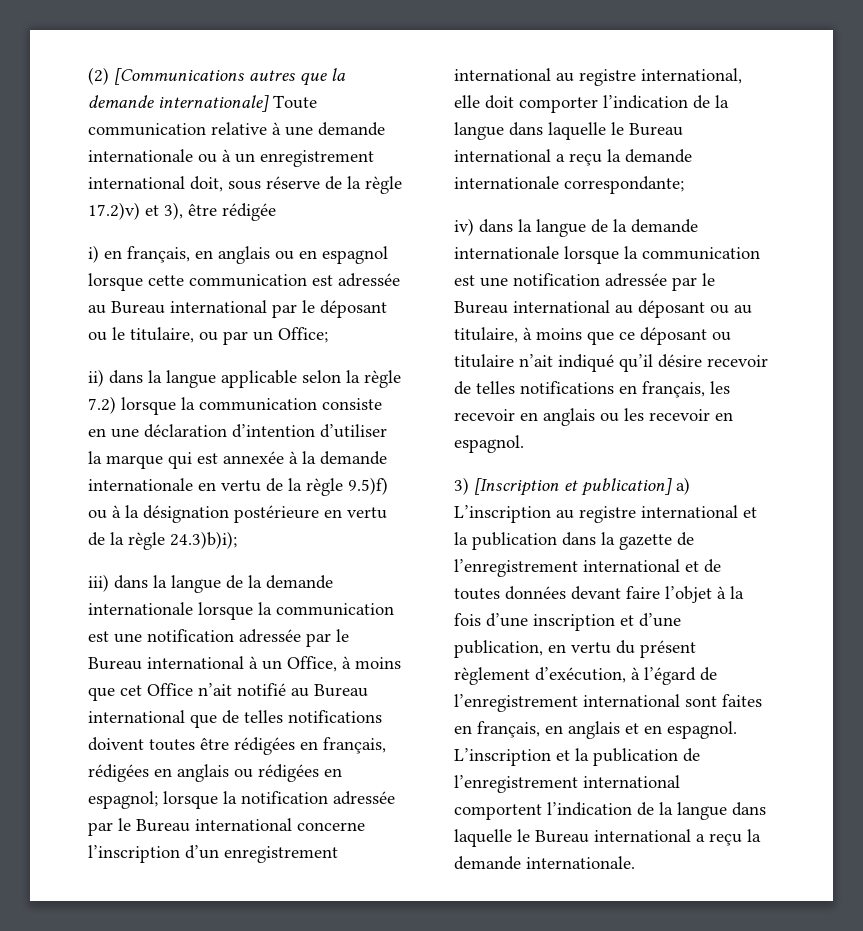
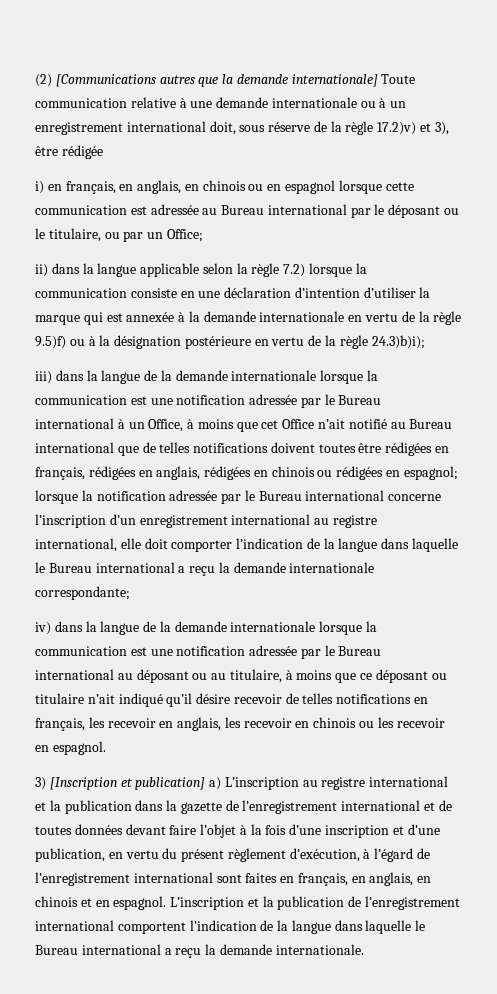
- i) en français, en anglais ou en espagnol lorsque cette communication est adressée au Bureau international par le déposant ou le titulaire, ou par un Office;
+ i) en français, en anglais, en chinois ou en espagnol lorsque cette communication est adressée au Bureau international par le déposant ou le titulaire, ou par un Office;
- iii) dans la langue de la demande internationale lorsque la communication est une notification adressée par le Bureau international à un Office, à moins que cet Office n’ait notifié au Bureau international que de telles notifications doivent toutes être rédigées en français, rédigées en anglais ou rédigées en espagnol;
+ iii) dans la langue de la demande internationale lorsque la communication est une notification adressée par le Bureau international à un Office, à moins que cet Office n’ait notifié au Bureau international que de telles notifications doivent toutes être rédigées en français, rédigées en anglais, rédigées en chinois ou rédigées en espagnol;
- iv) dans la langue de la demande internationale lorsque la communication est une notification adressée par le Bureau international au déposant ou au titulaire, à moins que ce déposant ou titulaire n’ait indiqué qu’il désire recevoir de telles notifications en français, les recevoir en anglais ou les recevoir en espagnol.
+ iv) dans la langue de la demande internationale lorsque la communication est une notification adressée par le Bureau international au déposant ou au titulaire, à moins que ce déposant ou titulaire n’ait indiqué qu’il désire recevoir de telles notifications en français, les recevoir en anglais, les recevoir en chinois ou les recevoir en espagnol.
- 3) [Inscription et publication] a) L’inscription au registre international et la publication dans la gazette de l’enregistrement international et de toutes données devant faire l’objet à la fois d’une inscription et d’une publication, en vertu du présent règlement d’exécution, à l’égard de l’enregistrement international sont faites en français, en anglais et en espagnol.
+ 3) [Inscription et publication] a) L’inscription au registre international et la publication dans la gazette de l’enregistrement international et de toutes données devant faire l’objet à la fois d’une inscription et d’une publication, en vertu du présent règlement d’exécution, à l’égard de l’enregistrement international sont faites en français, en anglais, en chinois et en espagnol.

